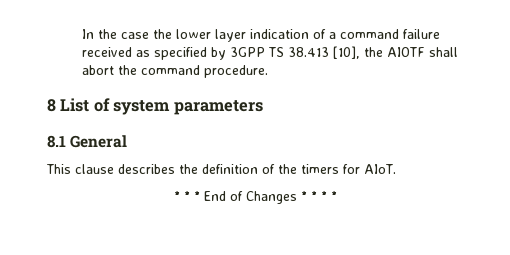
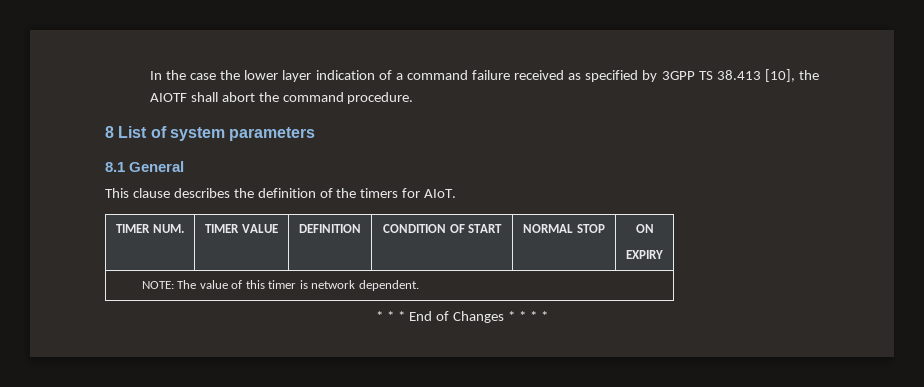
+ TIMER NUM. | TIMER VALUE | DEFINITION | CONDITION OF START | NORMAL STOP | ON
+ EXPIRY
+ NOTE: The value of this timer is network dependent.

